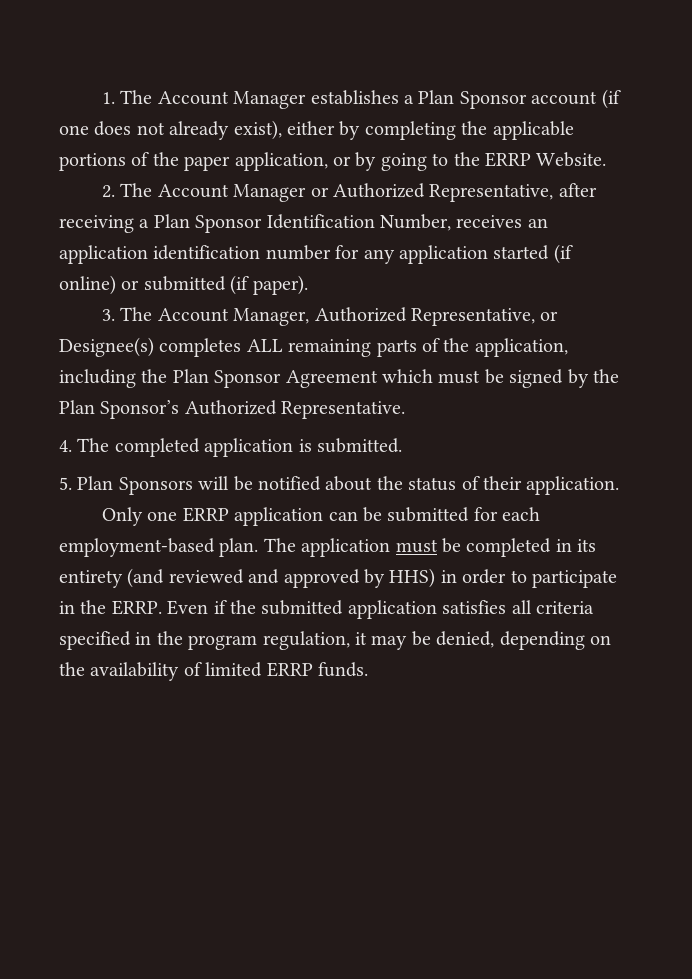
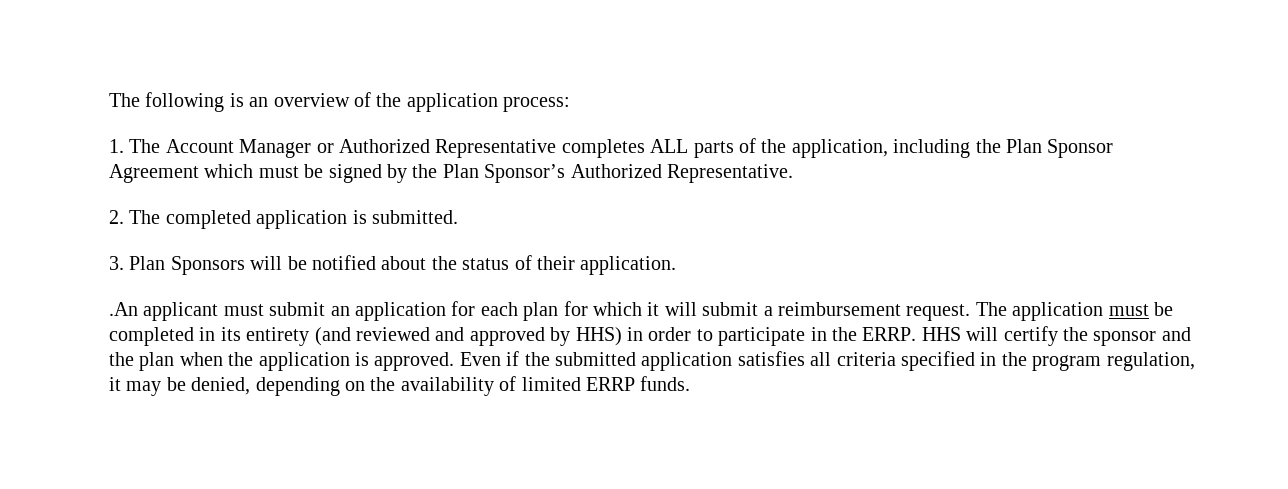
- 1. The Account Manager establishes a Plan Sponsor account (if one does not already exist), either by completing the applicable portions of the paper application, or by going to the ERRP Website.
- 2. The Account Manager or Authorized Representative, after receiving a Plan Sponsor Identification Number, receives an application identification number for any application started (if online) or submitted (if paper).
- 3. The Account Manager, Authorized Representative, or Designee(s) completes ALL remaining parts of the application, including the Plan Sponsor Agreement which must be signed by the Plan Sponsor’s Authorized Representative.
+ The following is an overview of the application process:
+ 1. The Account Manager or Authorized Representative completes ALL parts of the application, including the Plan Sponsor Agreement which must be signed by the Plan Sponsor’s Authorized Representative.
- 4. The completed application is submitted.
+ 2. The completed application is submitted.
- 5. Plan Sponsors will be notified about the status of their application.
+ 3. Plan Sponsors will be notified about the status of their application.
- Only one ERRP application can be submitted for each employment-based plan.
+ .An applicant must submit an application for each plan for which it will submit a reimbursement request.
+ HHS will certify the sponsor and the plan when the application is approved.

